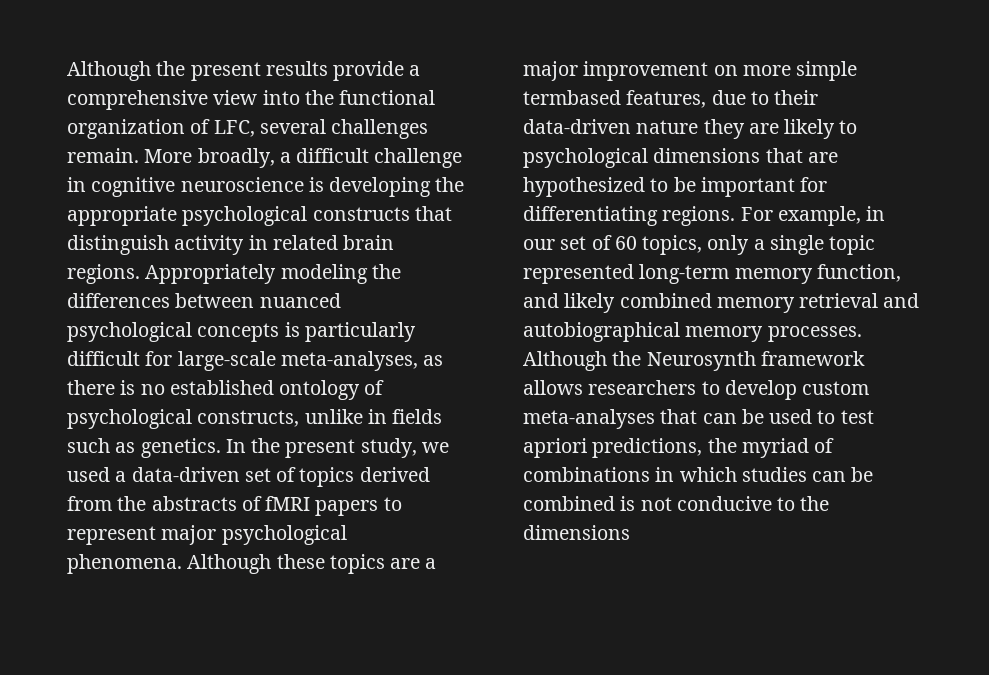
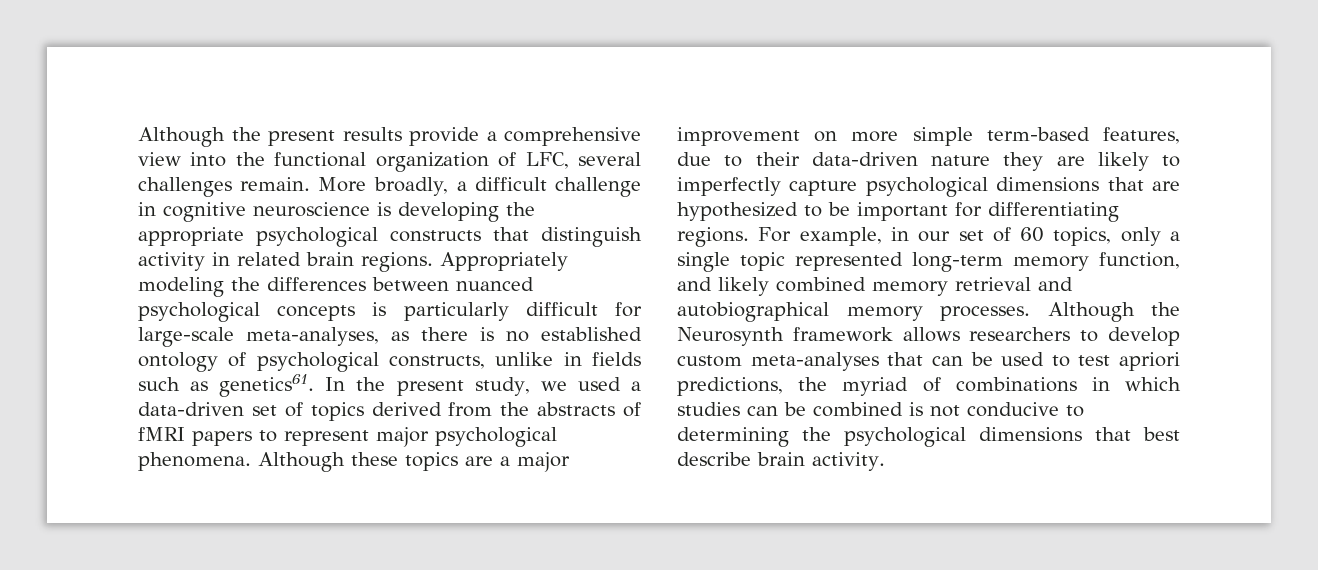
- Appropriately modeling the differences between nuanced psychological concepts is particularly difficult for large-scale meta-analyses, as there is no established ontology of psychological constructs, unlike in fields such as genetics.
+ Appropriately modeling the differences between nuanced psychological concepts is particularly difficult for large-scale meta-analyses, as there is no established ontology of psychological constructs, unlike in fields such as genetics61.
- Although these topics are a major improvement on more simple termbased features, due to their data-driven nature they are likely to psychological dimensions that are hypothesized to be important for differentiating regions.
+ Although these topics are a major improvement on more simple term-based features, due to their data-driven nature they are likely to imperfectly capture psychological dimensions that are hypothesized to be important for differentiating regions.
- Although the Neurosynth framework allows researchers to develop custom meta-analyses that can be used to test apriori predictions, the myriad of combinations in which studies can be combined is not conducive to the dimensions
+ Although the Neurosynth framework allows researchers to develop custom meta-analyses that can be used to test apriori predictions, the myriad of combinations in which studies can be combined is not conducive to determining the psychological dimensions that best describe brain activity.

